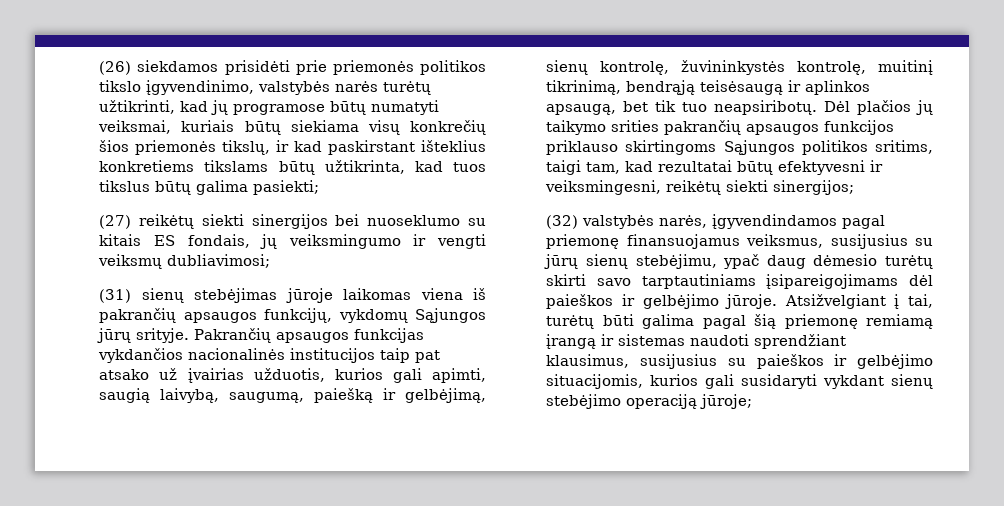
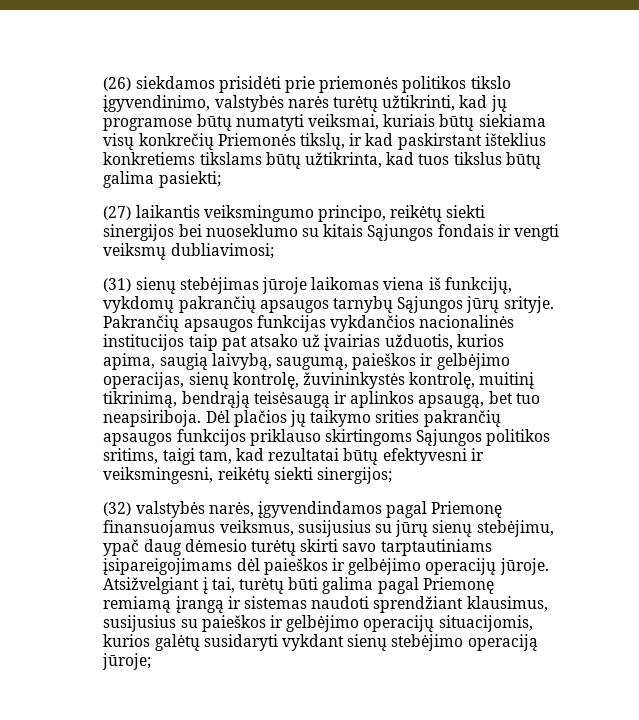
- (26) siekdamos prisidėti prie priemonės politikos tikslo įgyvendinimo, valstybės narės turėtų užtikrinti, kad jų programose būtų numatyti veiksmai, kuriais būtų siekiama visų konkrečių šios priemonės tikslų, ir kad paskirstant išteklius konkretiems tikslams būtų užtikrinta, kad tuos tikslus būtų galima pasiekti;
+ (26) siekdamos prisidėti prie priemonės politikos tikslo įgyvendinimo, valstybės narės turėtų užtikrinti, kad jų programose būtų numatyti veiksmai, kuriais būtų siekiama visų konkrečių Priemonės tikslų, ir kad paskirstant išteklius konkretiems tikslams būtų užtikrinta, kad tuos tikslus būtų galima pasiekti;
- (27) reikėtų siekti sinergijos bei nuoseklumo su kitais ES fondais, jų veiksmingumo ir vengti veiksmų dubliavimosi;
+ (27) laikantis veiksmingumo principo, reikėtų siekti sinergijos bei nuoseklumo su kitais Sąjungos fondais ir vengti veiksmų dubliavimosi;
- (31) sienų stebėjimas jūroje laikomas viena iš pakrančių apsaugos funkcijų, vykdomų Sąjungos jūrų srityje.
+ (31) sienų stebėjimas jūroje laikomas viena iš funkcijų, vykdomų pakrančių apsaugos tarnybų Sąjungos jūrų srityje.
- Pakrančių apsaugos funkcijas vykdančios nacionalinės institucijos taip pat atsako už įvairias užduotis, kurios gali apimti, saugią laivybą, saugumą, paiešką ir gelbėjimą, sienų kontrolę, žuvininkystės kontrolę, muitinį tikrinimą, bendrąją teisėsaugą ir aplinkos apsaugą, bet tik tuo neapsiribotų.
+ Pakrančių apsaugos funkcijas vykdančios nacionalinės institucijos taip pat atsako už įvairias užduotis, kurios apima, saugią laivybą, saugumą, paieškos ir gelbėjimo operacijas, sienų kontrolę, žuvininkystės kontrolę, muitinį tikrinimą, bendrąją teisėsaugą ir aplinkos apsaugą, bet tuo neapsiriboja.
- (32) valstybės narės, įgyvendindamos pagal priemonę finansuojamus veiksmus, susijusius su jūrų sienų stebėjimu, ypač daug dėmesio turėtų skirti savo tarptautiniams įsipareigojimams dėl paieškos ir gelbėjimo jūroje.
+ (32) valstybės narės, įgyvendindamos pagal Priemonę finansuojamus veiksmus, susijusius su jūrų sienų stebėjimu, ypač daug dėmesio turėtų skirti savo tarptautiniams įsipareigojimams dėl paieškos ir gelbėjimo operacijų jūroje.
- Atsižvelgiant į tai, turėtų būti galima pagal šią priemonę remiamą įrangą ir sistemas naudoti sprendžiant klausimus, susijusius su paieškos ir gelbėjimo situacijomis, kurios gali susidaryti vykdant sienų stebėjimo operaciją jūroje;
+ Atsižvelgiant į tai, turėtų būti galima pagal Priemonę remiamą įrangą ir sistemas naudoti sprendžiant klausimus, susijusius su paieškos ir gelbėjimo operacijų situacijomis, kurios galėtų susidaryti vykdant sienų stebėjimo operaciją jūroje;

